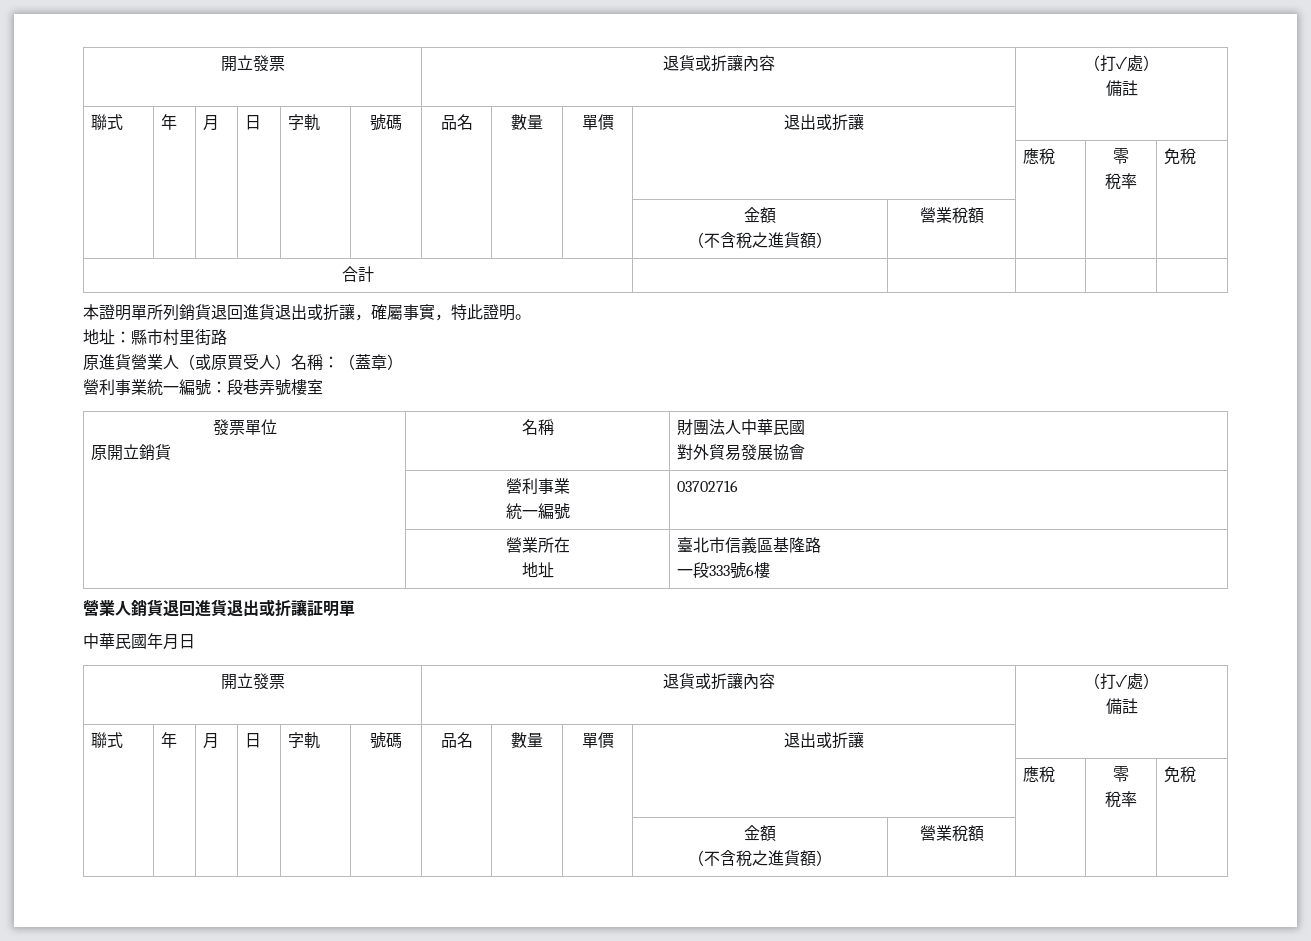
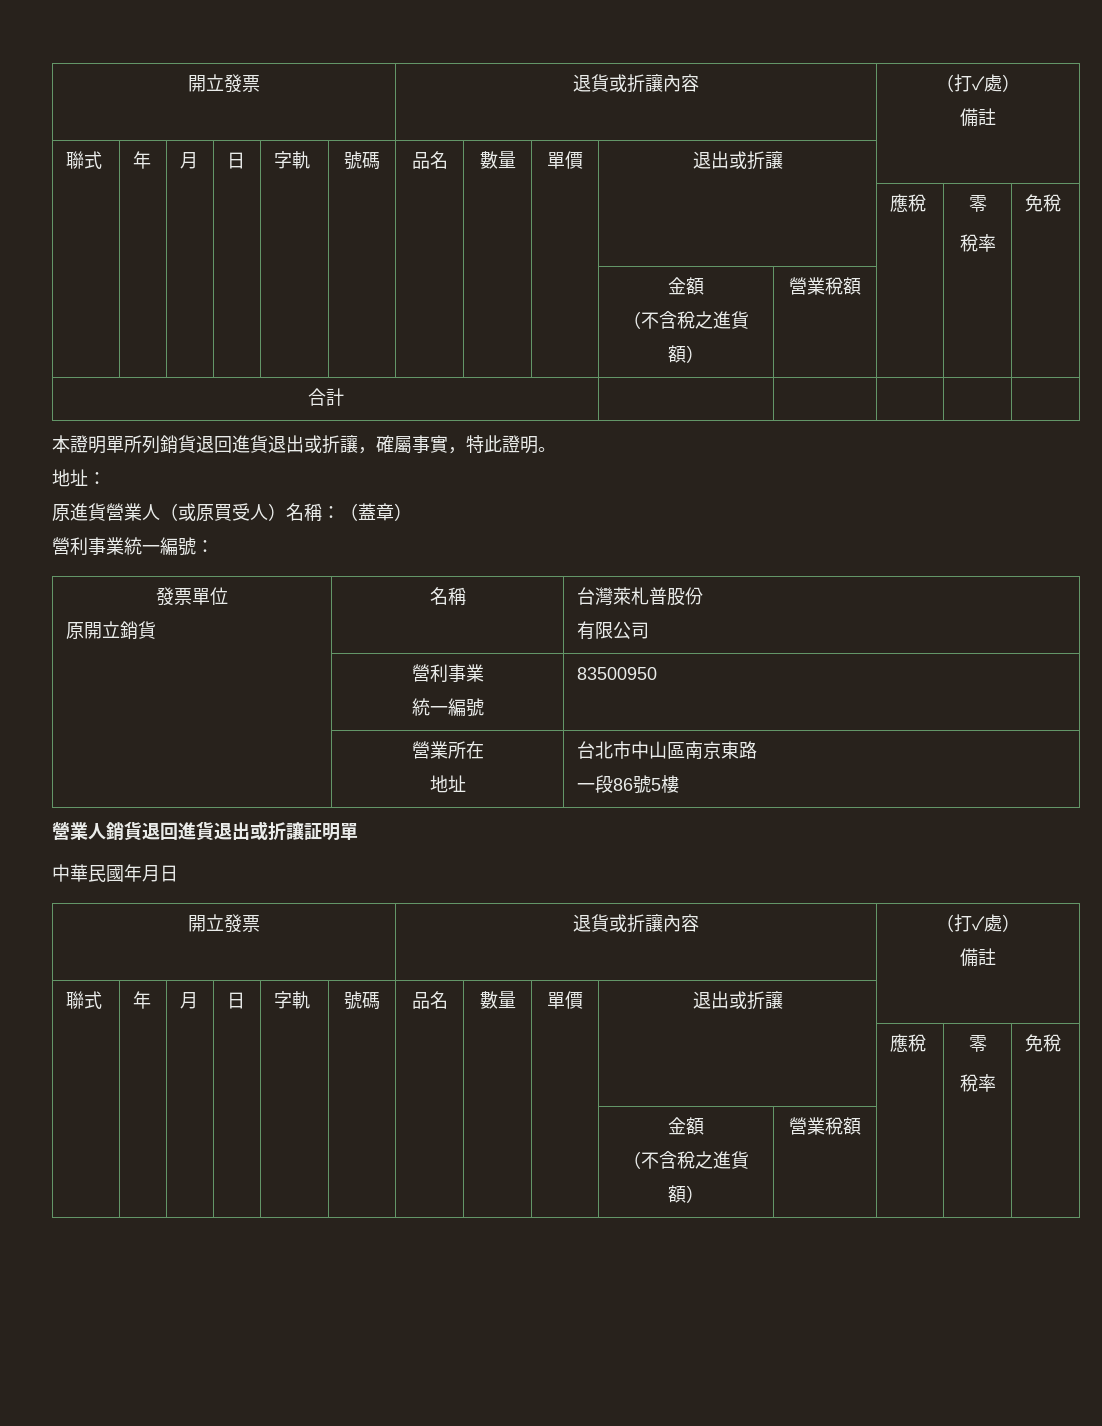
- 地址：縣市村里街路
+ 地址：
- 營利事業統一編號：段巷弄號樓室
+ 營利事業統一編號：
  發票單位
- 原開立銷貨 | 名稱 | 財團法人中華民國
- 對外貿易發展協會
+ 原開立銷貨 | 名稱 | 台灣萊札普股份
+ 有限公司
  | 營利事業
- 統一編號 | 03702716
+ 統一編號 | 83500950
  | 營業所在
- 地址 | 臺北市信義區基隆路
- 一段333號6樓
+ 地址 | 台北市中山區南京東路
+ 一段86號5樓

